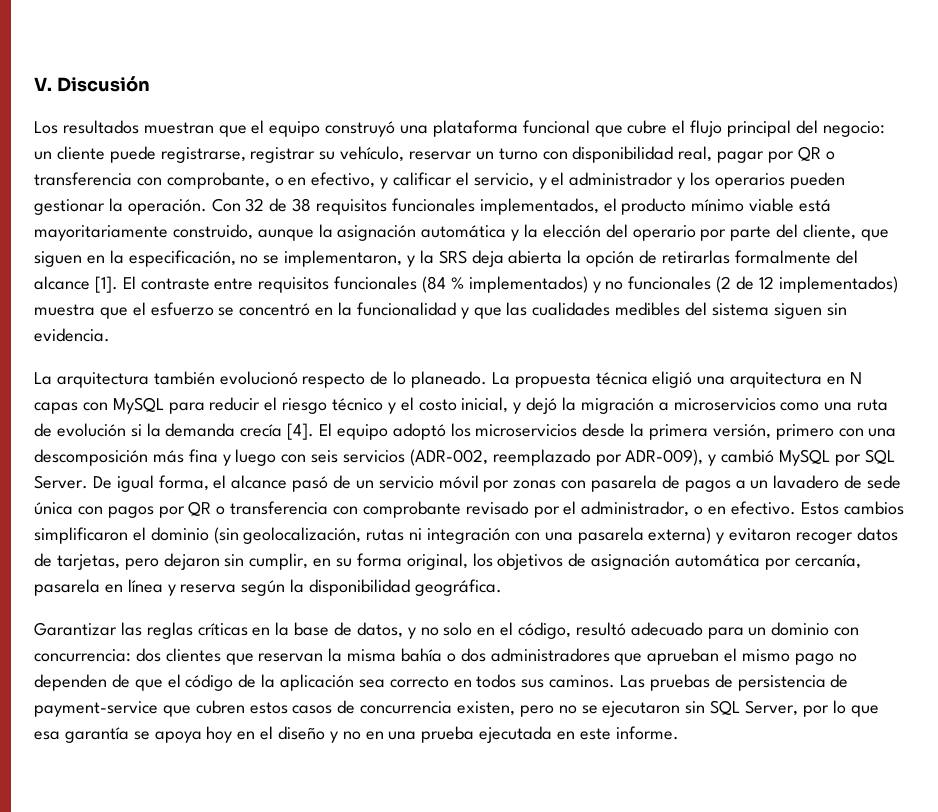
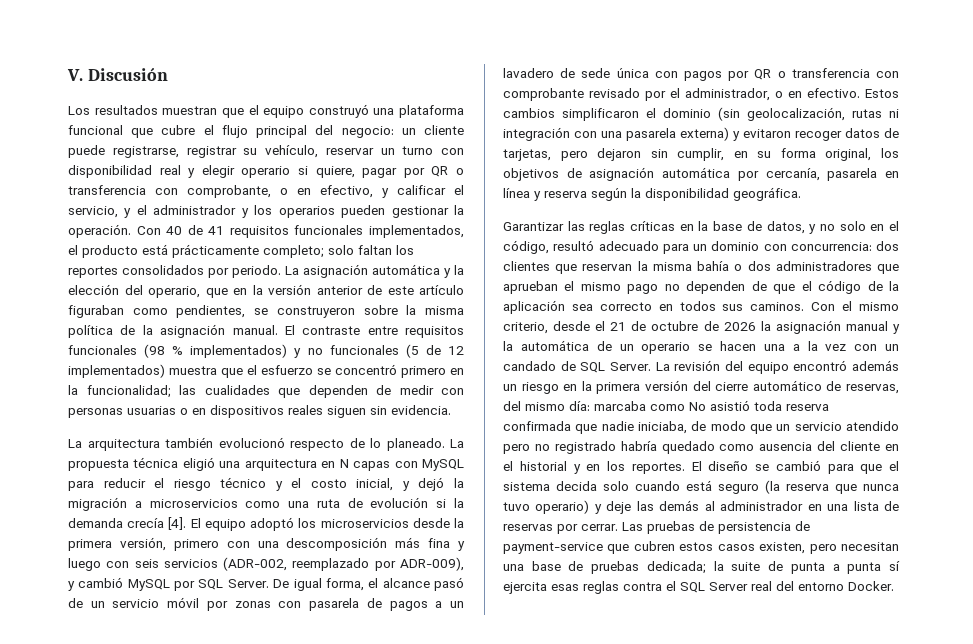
- Los resultados muestran que el equipo construyó una plataforma funcional que cubre el flujo principal del negocio: un cliente puede registrarse, registrar su vehículo, reservar un turno con disponibilidad real, pagar por QR o transferencia con comprobante, o en efectivo, y calificar el servicio, y el administrador y los operarios pueden gestionar la operación.
+ Los resultados muestran que el equipo construyó una plataforma funcional que cubre el flujo principal del negocio: un cliente puede registrarse, registrar su vehículo, reservar un turno con disponibilidad real y elegir operario si quiere, pagar por QR o transferencia con comprobante, o en efectivo, y calificar el servicio, y el administrador y los operarios pueden gestionar la operación.
- Con 32 de 38 requisitos funcionales implementados, el producto mínimo viable está mayoritariamente construido, aunque la asignación automática y la elección del operario por parte del cliente, que siguen en la especificación, no se implementaron, y la SRS deja abierta la opción de retirarlas formalmente del alcance [1].
+ Con 40 de 41 requisitos funcionales implementados, el producto está prácticamente completo; solo faltan los reportes consolidados por periodo. La asignación automática y la elección del operario, que en la versión anterior de este artículo figuraban como pendientes, se construyeron sobre la misma política de la asignación manual.
- El contraste entre requisitos funcionales (84 % implementados) y no funcionales (2 de 12 implementados) muestra que el esfuerzo se concentró en la funcionalidad y que las cualidades medibles del sistema siguen sin evidencia.
+ El contraste entre requisitos funcionales (98 % implementados) y no funcionales (5 de 12 implementados) muestra que el esfuerzo se concentró primero en la funcionalidad; las cualidades que dependen de medir con personas usuarias o en dispositivos reales siguen sin evidencia.
+ Con el mismo criterio, desde el 21 de octubre de 2026 la asignación manual y la automática de un operario se hacen una a la vez con un candado de SQL Server. La revisión del equipo encontró además un riesgo en la primera versión del cierre automático de reservas, del mismo día: marcaba como No asistió toda reserva confirmada que nadie iniciaba, de modo que un servicio atendido pero no registrado habría quedado como ausencia del cliente en el historial y en los reportes. El diseño se cambió para que el sistema decida solo cuando está seguro (la reserva que nunca tuvo operario) y deje las demás al administrador en una lista de reservas por cerrar.
- Las pruebas de persistencia de payment-service que cubren estos casos de concurrencia existen, pero no se ejecutaron sin SQL Server, por lo que esa garantía se apoya hoy en el diseño y no en una prueba ejecutada en este informe.
+ Las pruebas de persistencia de payment-service que cubren estos casos existen, pero necesitan una base de pruebas dedicada; la suite de punta a punta sí ejercita esas reglas contra el SQL Server real del entorno Docker.

